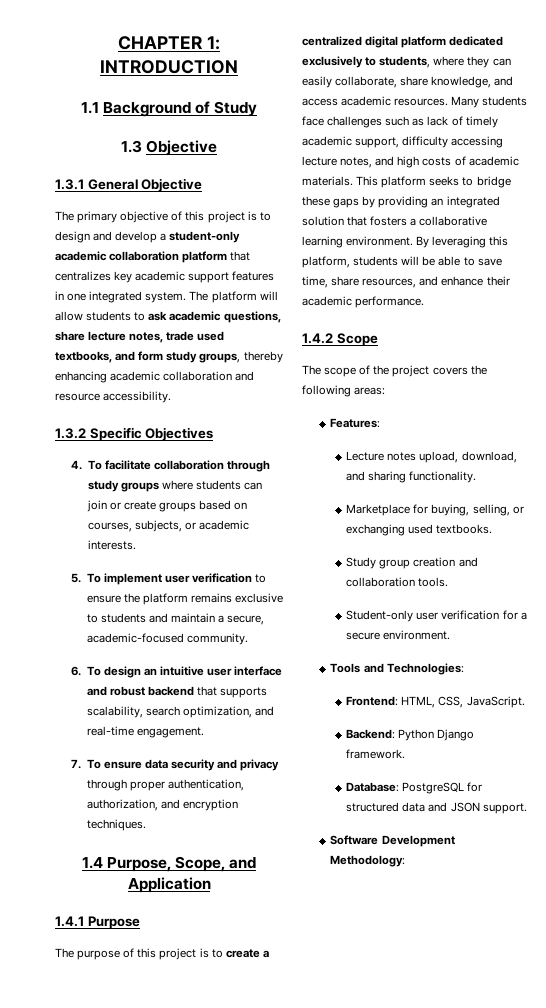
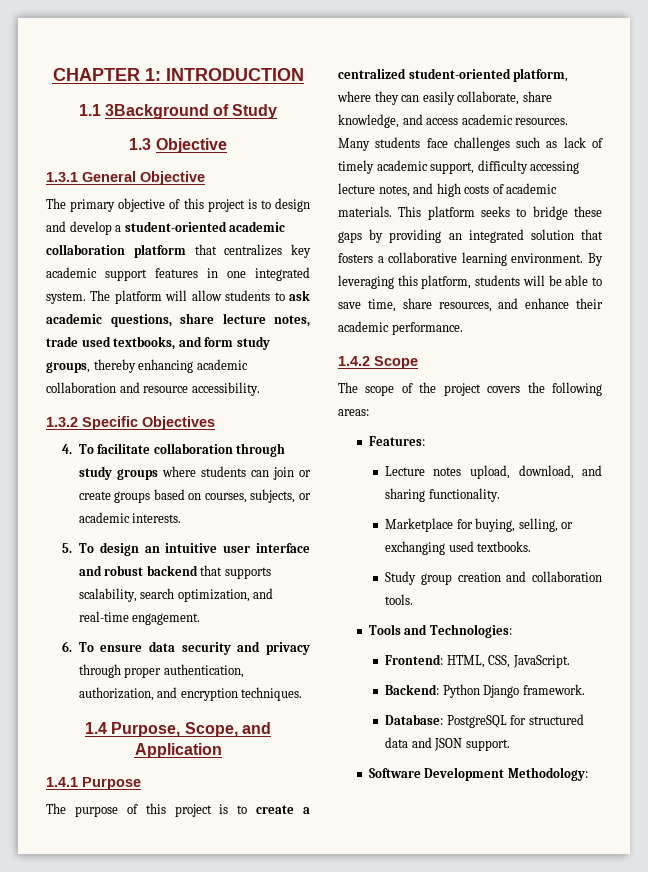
- 1.1 Background of Study
+ 1.1 3Background of Study
- The primary objective of this project is to design and develop a student-only academic collaboration platform that centralizes key academic support features in one integrated system.
+ The primary objective of this project is to design and develop a student-oriented academic collaboration platform that centralizes key academic support features in one integrated system.
- 5. To implement user verification to ensure the platform remains exclusive to students and maintain a secure, academic-focused community.
- 6. To design an intuitive user interface and robust backend that supports scalability, search optimization, and real-time engagement.
+ 5. To design an intuitive user interface and robust backend that supports scalability, search optimization, and real-time engagement.
- 7. To ensure data security and privacy through proper authentication, authorization, and encryption techniques.
+ 6. To ensure data security and privacy through proper authentication, authorization, and encryption techniques.
- The purpose of this project is to create a centralized digital platform dedicated exclusively to students, where they can easily collaborate, share knowledge, and access academic resources.
+ The purpose of this project is to create a centralized student-oriented platform, where they can easily collaborate, share knowledge, and access academic resources.
- Student-only user verification for a secure environment.

